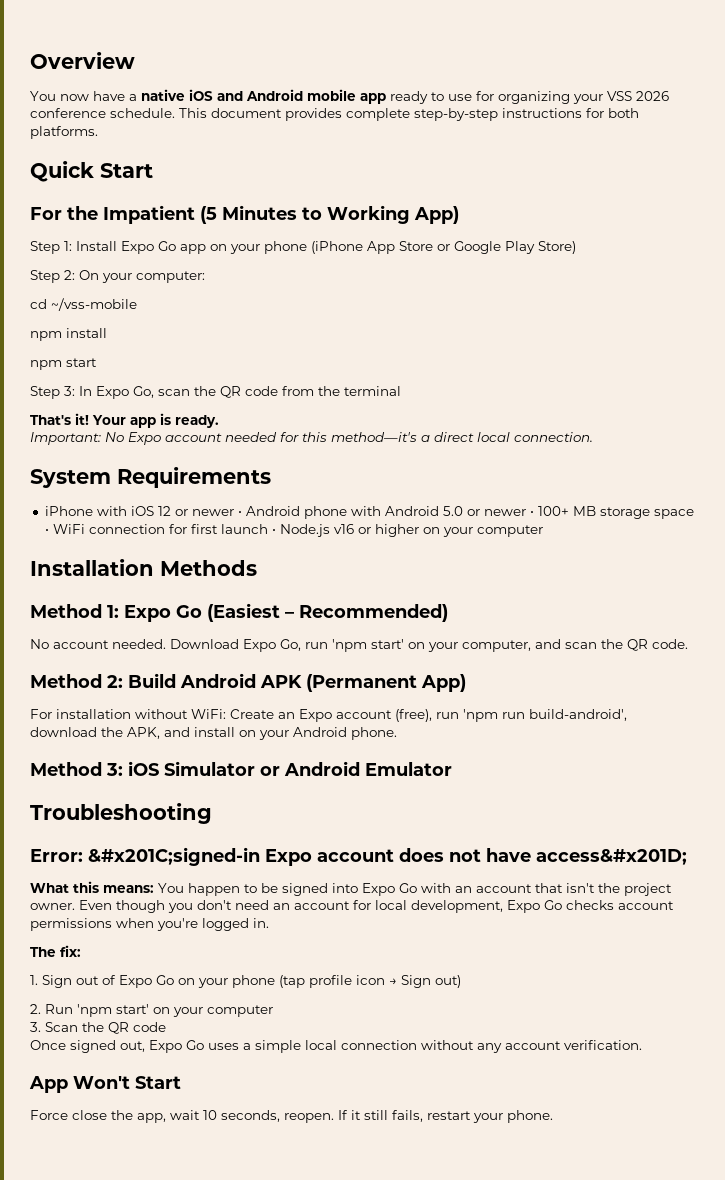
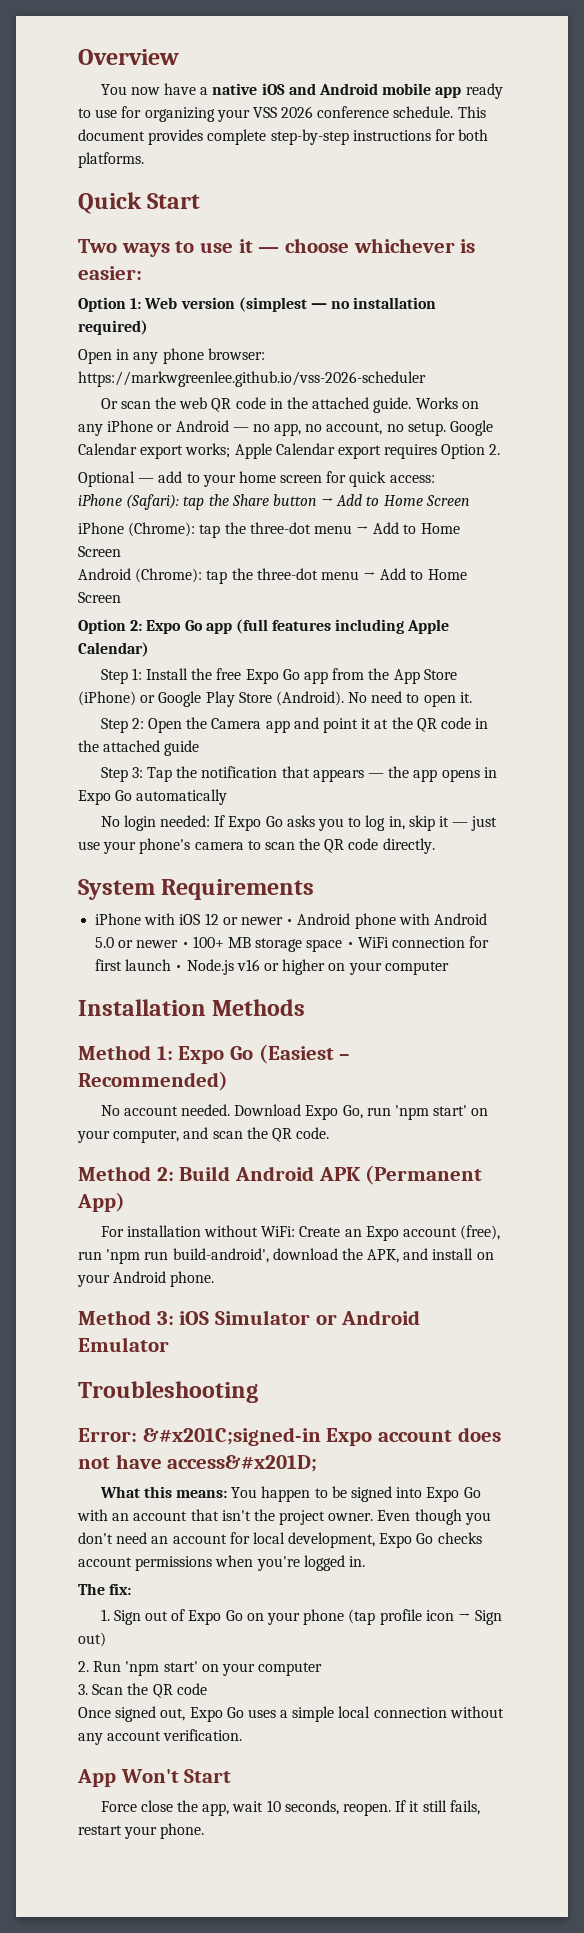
- For the Impatient (5 Minutes to Working App)
+ Two ways to use it — choose whichever is easier:
+ Option 1: Web version (simplest — no installation required)
+ Open in any phone browser: https://markwgreenlee.github.io/vss-2026-scheduler
+ Or scan the web QR code in the attached guide. Works on any iPhone or Android — no app, no account, no setup. Google Calendar export works; Apple Calendar export requires Option 2.
+ Optional — add to your home screen for quick access:
+ iPhone (Safari): tap the Share button → Add to Home Screen
+ iPhone (Chrome): tap the three-dot menu → Add to Home Screen
+ Android (Chrome): tap the three-dot menu → Add to Home Screen
+ Option 2: Expo Go app (full features including Apple Calendar)
- Step 1: Install Expo Go app on your phone (iPhone App Store or Google Play Store)
- Step 2: On your computer:
- cd ~/vss-mobile
- npm install
- npm start
- Step 3: In Expo Go, scan the QR code from the terminal
- That's it! Your app is ready.
- Important: No Expo account needed for this method—it's a direct local connection.
+ Step 1: Install the free Expo Go app from the App Store (iPhone) or Google Play Store (Android). No need to open it.
+ Step 2: Open the Camera app and point it at the QR code in the attached guide
+ Step 3: Tap the notification that appears — the app opens in Expo Go automatically
+ No login needed: If Expo Go asks you to log in, skip it — just use your phone's camera to scan the QR code directly.

